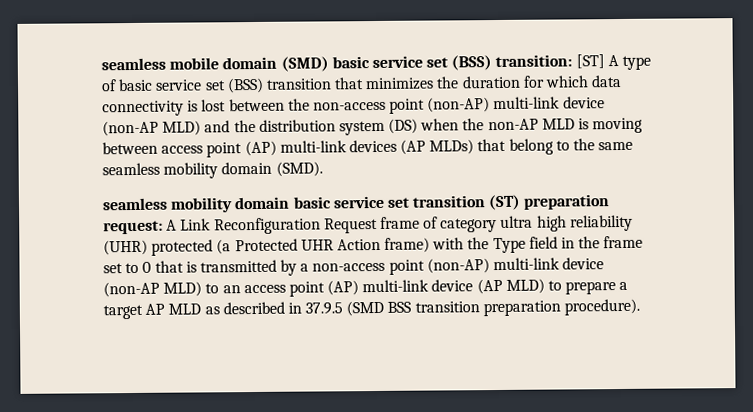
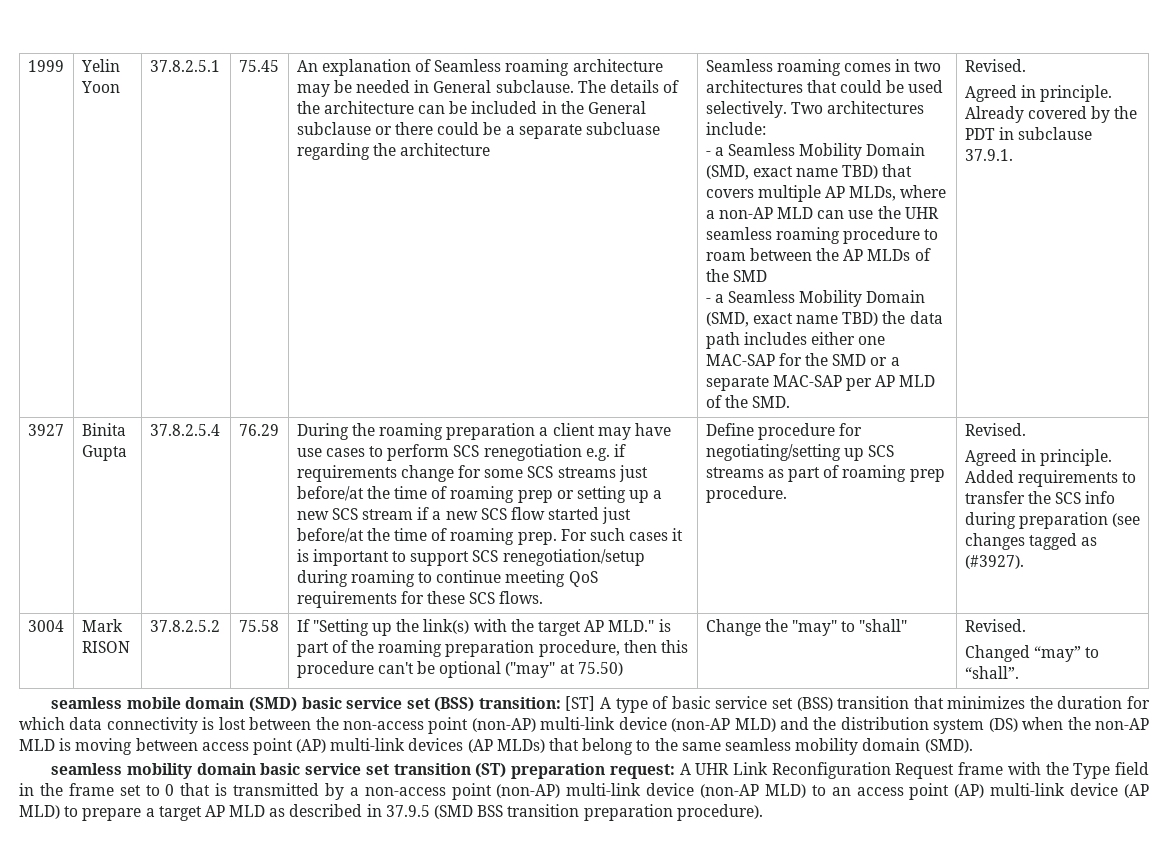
+ 1999 | Yelin Yoon | 37.8.2.5.1 | 75.45 | An explanation of Seamless roaming architecture may be needed in General subclause. The details of the architecture can be included in the General subclause or there could be a separate subcluase regarding the architecture | Seamless roaming comes in two architectures that could be used selectively. Two architectures include:
+ - a Seamless Mobility Domain (SMD, exact name TBD) that covers multiple AP MLDs, where a non-AP MLD can use the UHR seamless roaming procedure to roam between the AP MLDs of the SMD
+ - a Seamless Mobility Domain (SMD, exact name TBD) the data path includes either one MAC-SAP for the SMD or a separate MAC-SAP per AP MLD of the SMD. | Revised.
+ Agreed in principle. Already covered by the PDT in subclause 37.9.1.
+ 3927 | Binita Gupta | 37.8.2.5.4 | 76.29 | During the roaming preparation a client may have use cases to perform SCS renegotiation e.g. if requirements change for some SCS streams just before/at the time of roaming prep or setting up a new SCS stream if a new SCS flow started just before/at the time of roaming prep. For such cases it is important to support SCS renegotiation/setup during roaming to continue meeting QoS requirements for these SCS flows. | Define procedure for negotiating/setting up SCS streams as part of roaming prep procedure. | Revised.
+ Agreed in principle. Added requirements to transfer the SCS info during preparation (see changes tagged as (#3927).
+ 3004 | Mark RISON | 37.8.2.5.2 | 75.58 | If "Setting up the link(s) with the target AP MLD." is part of the roaming preparation procedure, then this procedure can't be optional ("may" at 75.50) | Change the "may" to "shall" | Revised.
+ Changed “may” to “shall”.
- A Link Reconfiguration Request frame of category ultra high reliability (UHR) protected (a Protected UHR Action frame) with the Type field in the frame set to 0 that is transmitted by a non-access point (non-AP) multi-link device (non-AP MLD) to an access point (AP) multi-link device (AP MLD) to prepare a target AP MLD as described in 37.9.5 (SMD BSS transition preparation procedure).
+ A UHR Link Reconfiguration Request frame with the Type field in the frame set to 0 that is transmitted by a non-access point (non-AP) multi-link device (non-AP MLD) to an access point (AP) multi-link device (AP MLD) to prepare a target AP MLD as described in 37.9.5 (SMD BSS transition preparation procedure).

